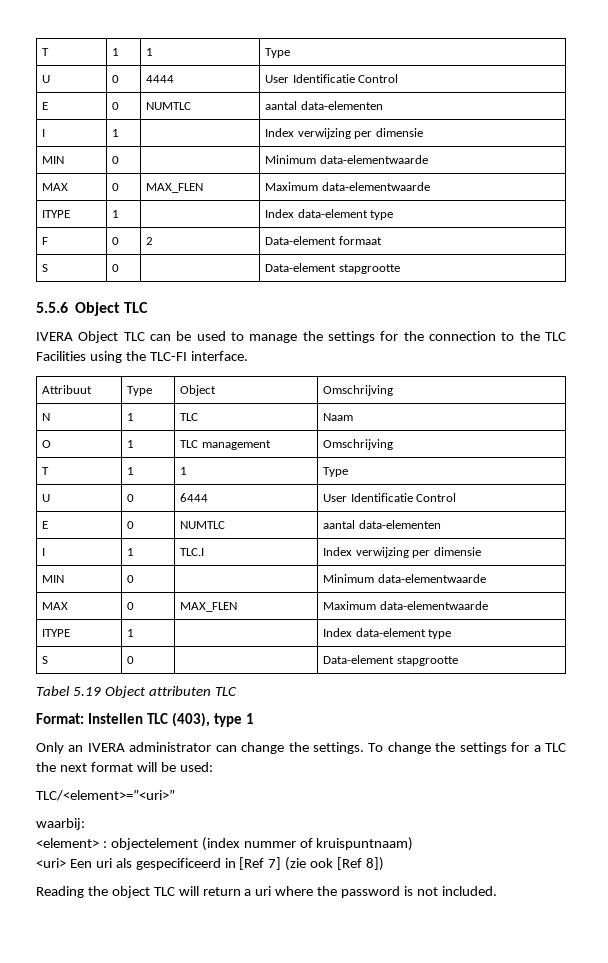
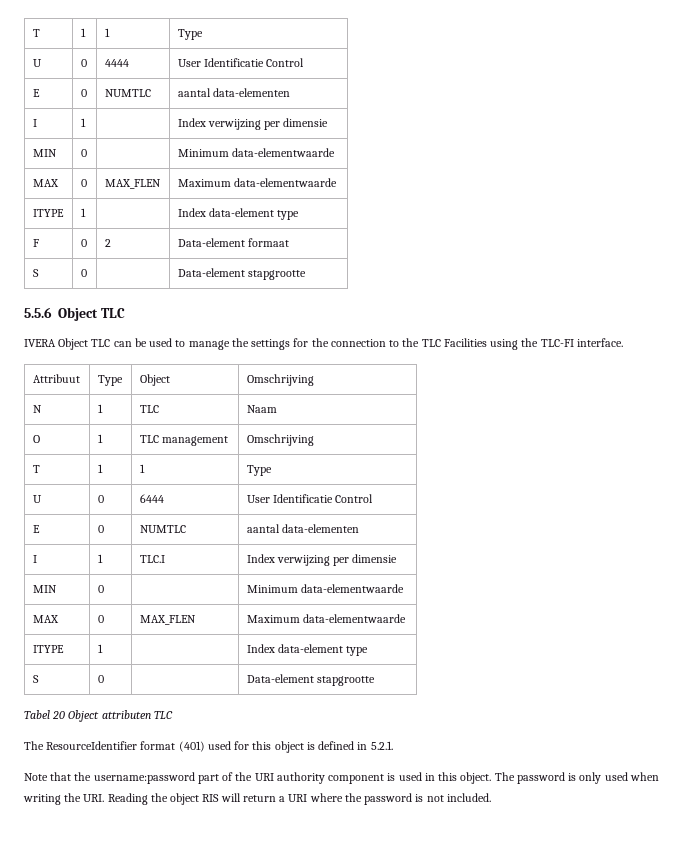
- Tabel 5.19 Object attributen TLC
+ Tabel 20 Object attributen TLC
- Format: Instellen TLC (403), type 1
- Only an IVERA administrator can change the settings. To change the settings for a TLC the next format will be used:
- TLC/<element>=”<uri>”
- waarbij:
- <element> : objectelement (index nummer of kruispuntnaam)
- <uri> Een uri als gespecificeerd in [Ref 7] (zie ook [Ref 8])
- Reading the object TLC will return a uri where the password is not included.
+ The ResourceIdentifier format (401) used for this object is defined in 5.2.1.
+ Note that the username:password part of the URI authority component is used in this object. The password is only used when writing the URI. Reading the object RIS will return a URI where the password is not included.

